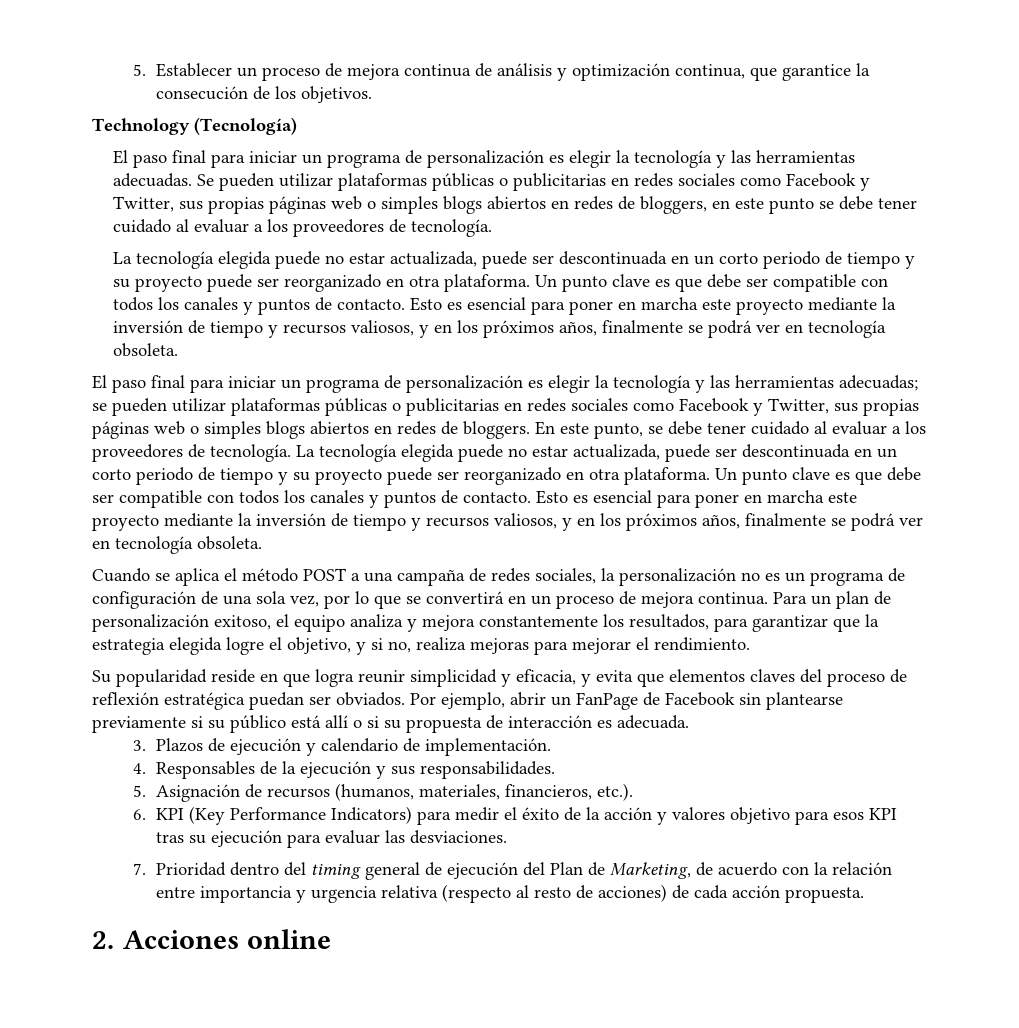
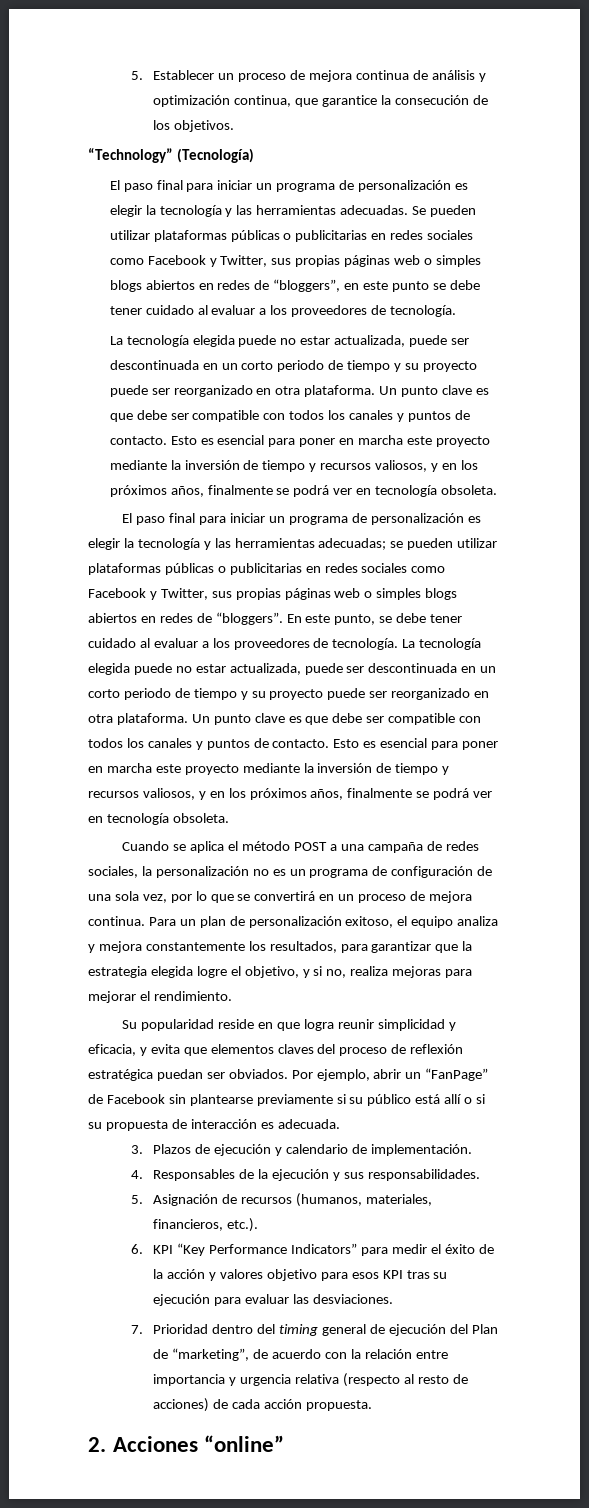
- Technology (Tecnología)
+ “Technology” (Tecnología)
- Se pueden utilizar plataformas públicas o publicitarias en redes sociales como Facebook y Twitter, sus propias páginas web o simples blogs abiertos en redes de bloggers, en este punto se debe tener cuidado al evaluar a los proveedores de tecnología.
+ Se pueden utilizar plataformas públicas o publicitarias en redes sociales como Facebook y Twitter, sus propias páginas web o simples blogs abiertos en redes de “bloggers”, en este punto se debe tener cuidado al evaluar a los proveedores de tecnología.
- El paso final para iniciar un programa de personalización es elegir la tecnología y las herramientas adecuadas; se pueden utilizar plataformas públicas o publicitarias en redes sociales como Facebook y Twitter, sus propias páginas web o simples blogs abiertos en redes de bloggers.
+ El paso final para iniciar un programa de personalización es elegir la tecnología y las herramientas adecuadas; se pueden utilizar plataformas públicas o publicitarias en redes sociales como Facebook y Twitter, sus propias páginas web o simples blogs abiertos en redes de “bloggers”.
- Por ejemplo, abrir un FanPage de Facebook sin plantearse previamente si su público está allí o si su propuesta de interacción es adecuada.
+ Por ejemplo, abrir un “FanPage” de Facebook sin plantearse previamente si su público está allí o si su propuesta de interacción es adecuada.
- 6. KPI (Key Performance Indicators) para medir el éxito de la acción y valores objetivo para esos KPI tras su ejecución para evaluar las desviaciones.
+ 6. KPI “Key Performance Indicators” para medir el éxito de la acción y valores objetivo para esos KPI tras su ejecución para evaluar las desviaciones.
- 7. Prioridad dentro del timing general de ejecución del Plan de Marketing, de acuerdo con la relación entre importancia y urgencia relativa (respecto al resto de acciones) de cada acción propuesta.
+ 7. Prioridad dentro del timing general de ejecución del Plan de “marketing”, de acuerdo con la relación entre importancia y urgencia relativa (respecto al resto de acciones) de cada acción propuesta.
- 2. Acciones online
+ 2. Acciones “online”

